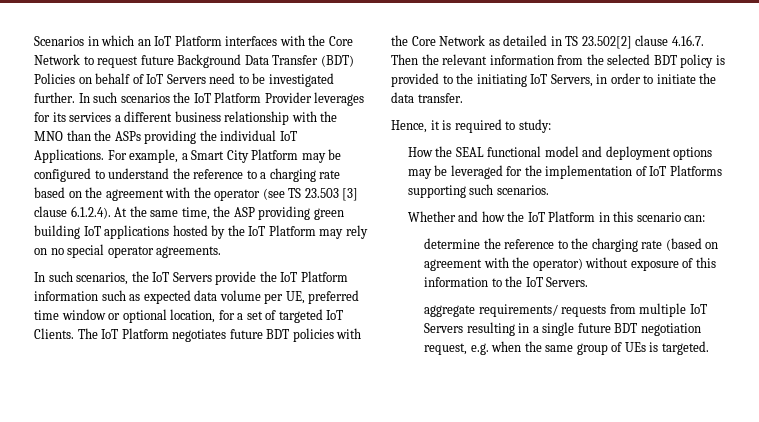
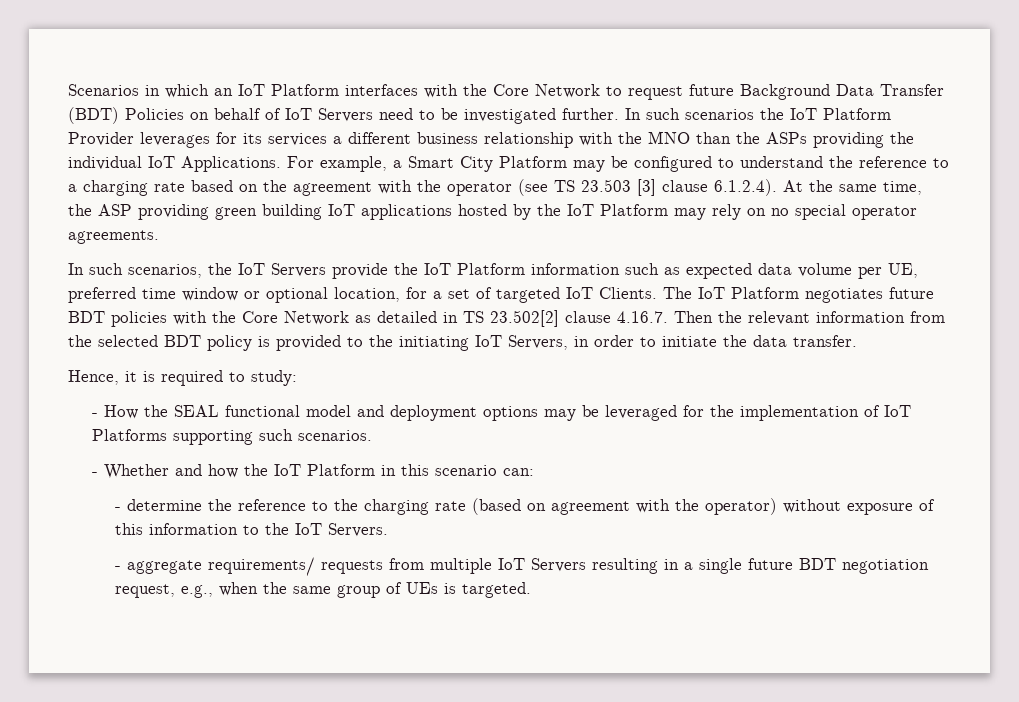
- How the SEAL functional model and deployment options may be leveraged for the implementation of IoT Platforms supporting such scenarios.
+ - How the SEAL functional model and deployment options may be leveraged for the implementation of IoT Platforms supporting such scenarios.
- Whether and how the IoT Platform in this scenario can:
+ - Whether and how the IoT Platform in this scenario can:
- determine the reference to the charging rate (based on agreement with the operator) without exposure of this information to the IoT Servers.
+ - determine the reference to the charging rate (based on agreement with the operator) without exposure of this information to the IoT Servers.
- aggregate requirements/ requests from multiple IoT Servers resulting in a single future BDT negotiation request, e.g. when the same group of UEs is targeted.
+ - aggregate requirements/ requests from multiple IoT Servers resulting in a single future BDT negotiation request, e.g., when the same group of UEs is targeted.

